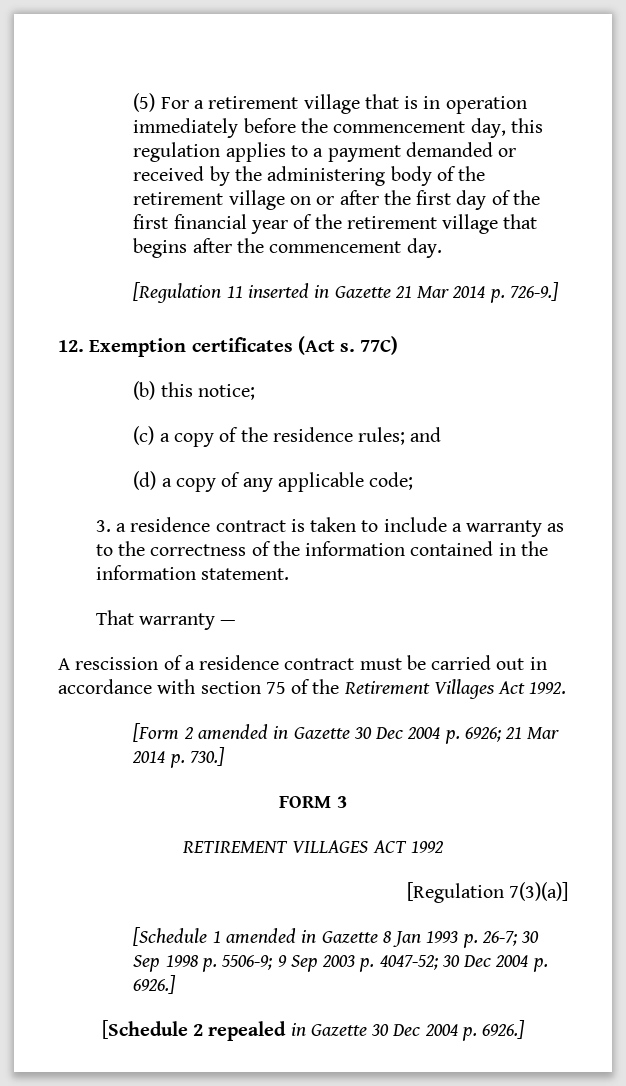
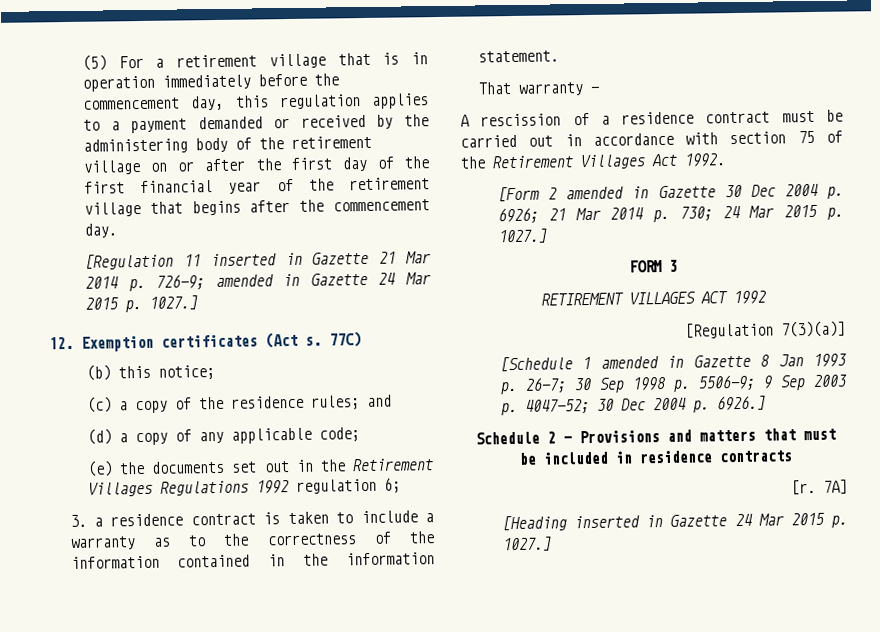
- [Regulation 11 inserted in Gazette 21 Mar 2014 p. 726-9.]
+ [Regulation 11 inserted in Gazette 21 Mar 2014 p. 726-9; amended in Gazette 24 Mar 2015 p. 1027.]
+ (e) the documents set out in the Retirement Villages Regulations 1992 regulation 6;
- [Form 2 amended in Gazette 30 Dec 2004 p. 6926; 21 Mar 2014 p. 730.]
+ [Form 2 amended in Gazette 30 Dec 2004 p. 6926; 21 Mar 2014 p. 730; 24 Mar 2015 p. 1027.]
- [Schedule 2 repealed in Gazette 30 Dec 2004 p. 6926.]
+ Schedule 2 — Provisions and matters that must be included in residence contracts
+ [r. 7A]
+ [Heading inserted in Gazette 24 Mar 2015 p. 1027.]

